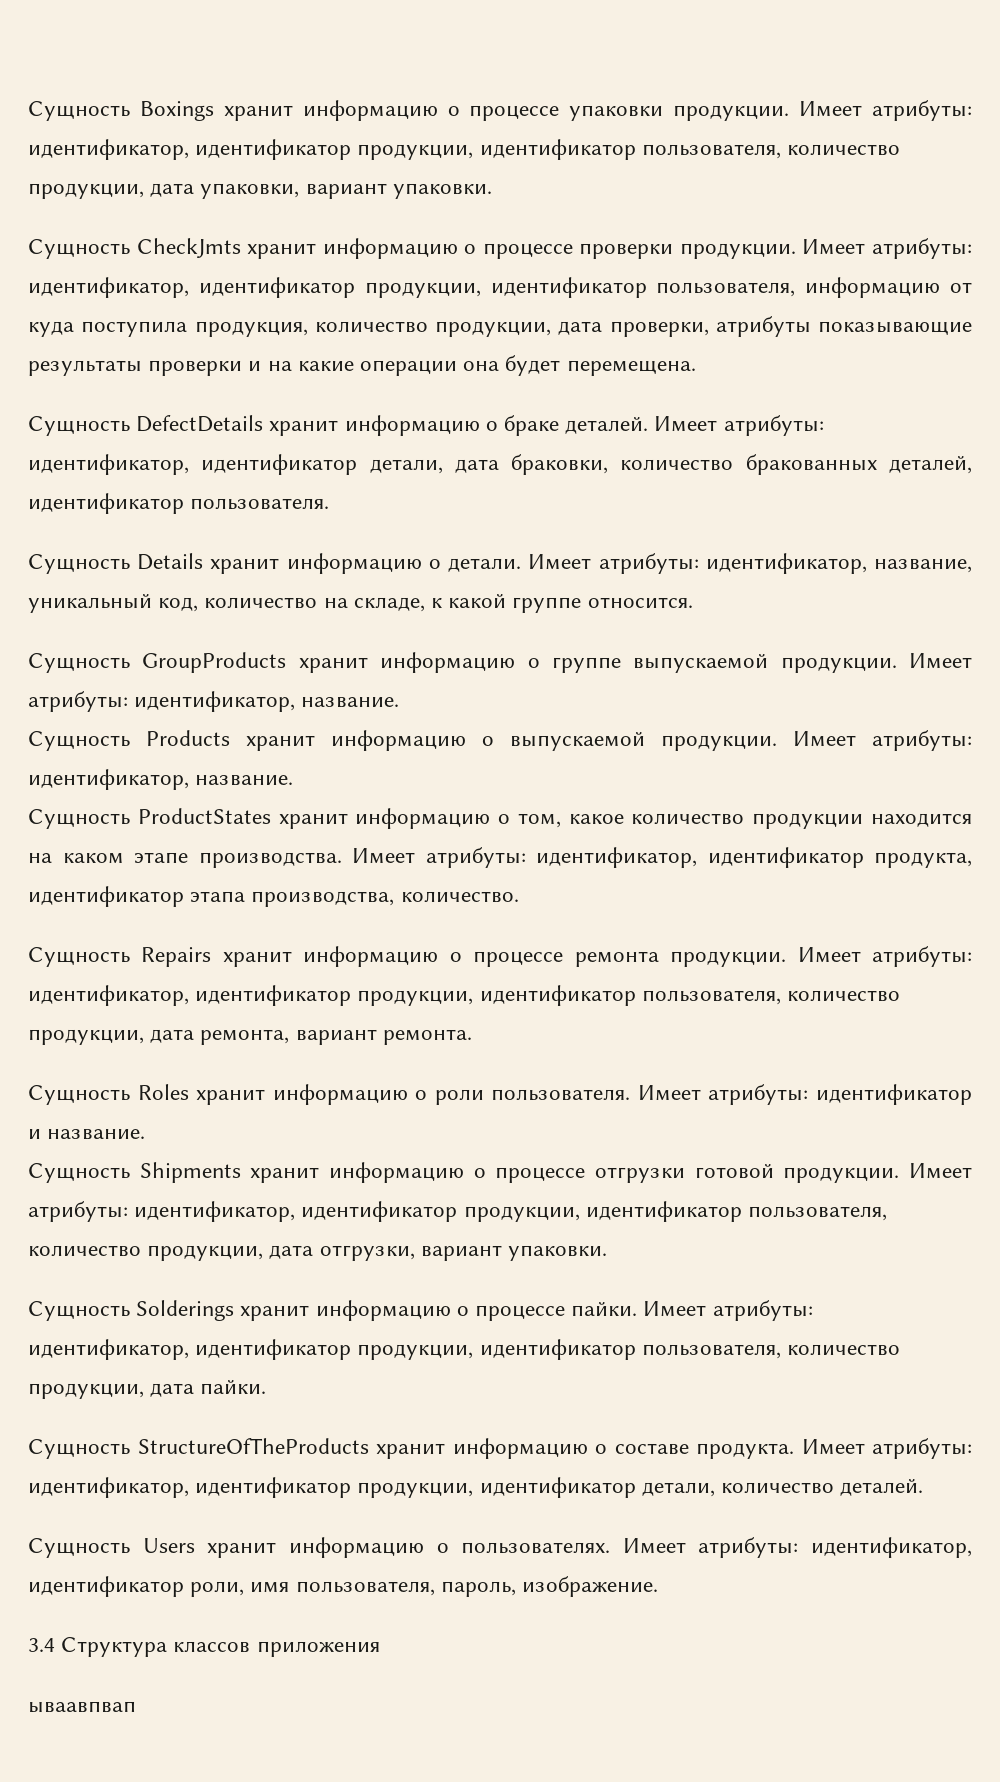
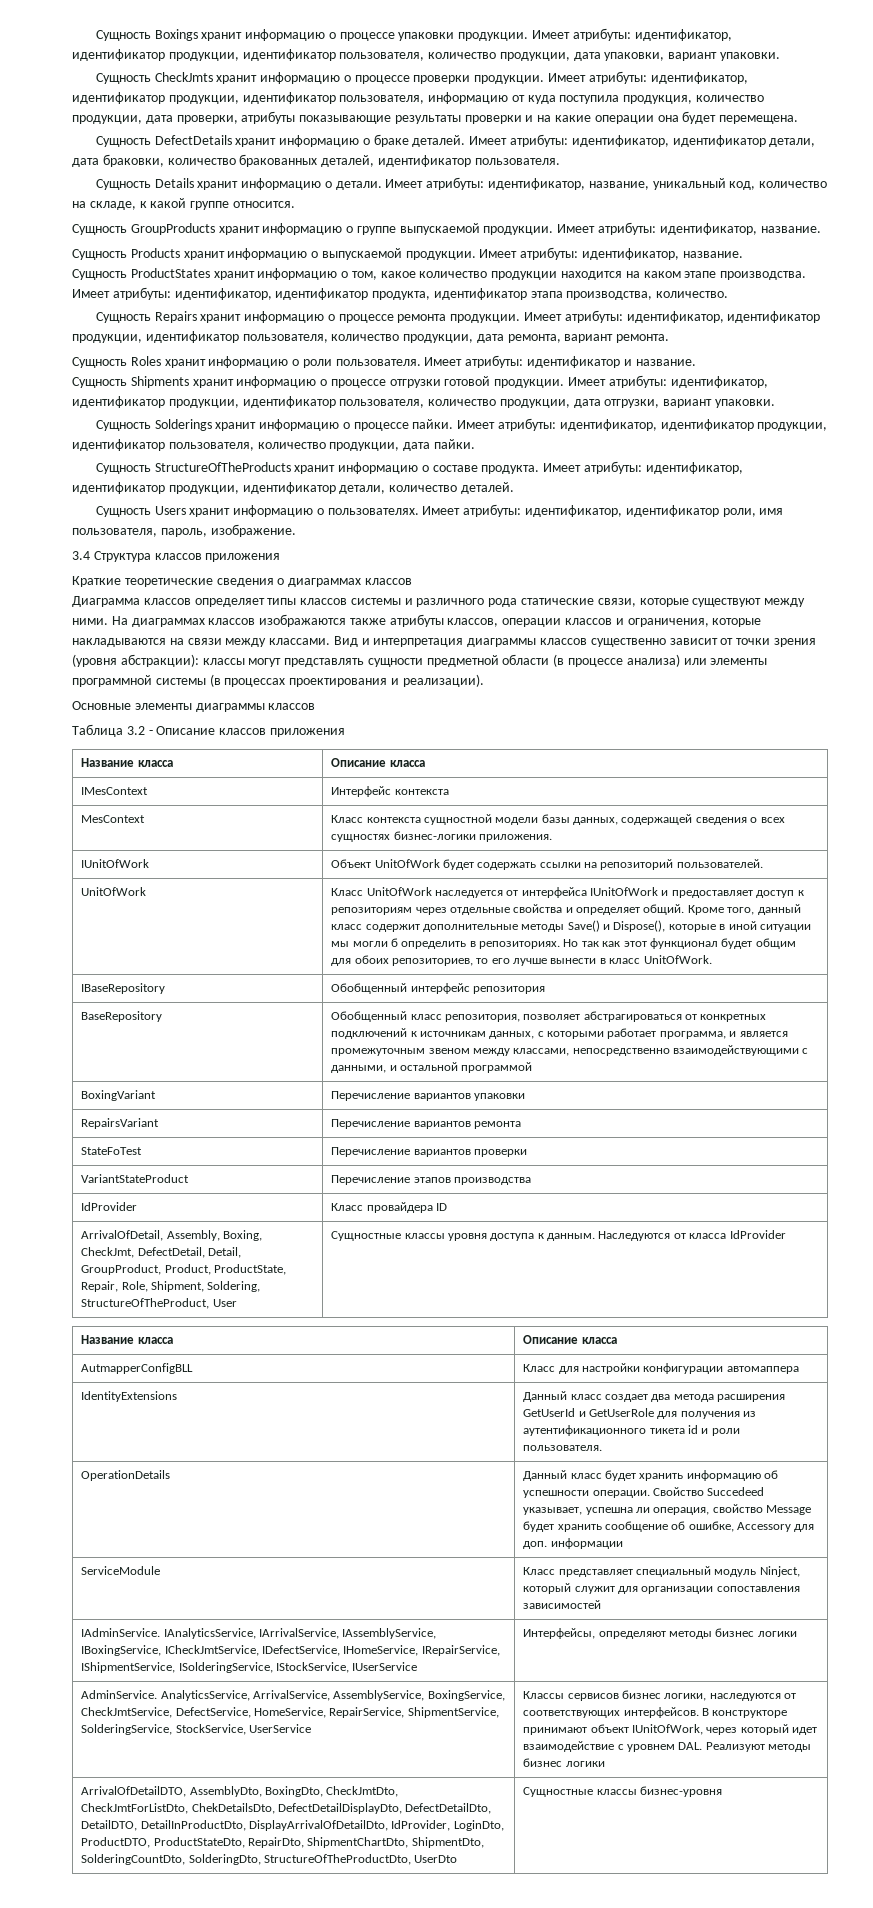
- ываавпвап
+ Краткие теоретические сведения о диаграммах классов
+ Диаграмма классов определяет типы классов системы и различного рода статические связи, которые существуют между ними. На диаграммах классов изображаются также атрибуты классов, операции классов и ограничения, которые накладываются на связи между классами. Вид и интерпретация диаграммы классов существенно зависит от точки зрения (уровня абстракции): классы могут представлять сущности предметной области (в процессе анализа) или элементы программной системы (в процессах проектирования и реализации).
+ Основные элементы диаграммы классов
+ Таблица 3.2 - Описание классов приложения
+ Название класса | Описание класса
+ IMesContext | Интерфейс контекста
+ MesContext | Класс контекста сущностной модели базы данных, содержащей сведения о всех сущностях бизнес-логики приложения.
+ IUnitOfWork | Объект UnitOfWork будет содержать ссылки на репозиторий пользователей.
+ UnitOfWork | Класс UnitOfWork наследуется от интерфейса IUnitOfWork и предоставляет доступ к репозиториям через отдельные свойства и определяет общий. Кроме того, данный класс содержит дополнительные методы Save() и Dispose(), которые в иной ситуации мы могли б определить в репозиториях. Но так как этот функционал будет общим для обоих репозиториев, то его лучше вынести в класс UnitOfWork.
+ IBaseRepository | Обобщенный интерфейс репозитория
+ BaseRepository | Обобщенный класс репозитория, позволяет абстрагироваться от конкретных подключений к источникам данных, с которыми работает программа, и является промежуточным звеном между классами, непосредственно взаимодействующими с данными, и остальной программой
+ BoxingVariant | Перечисление вариантов упаковки
+ RepairsVariant | Перечисление вариантов ремонта
+ StateFoTest | Перечисление вариантов проверки
+ VariantStateProduct | Перечисление этапов производства
+ IdProvider | Класс провайдера ID
+ ArrivalOfDetail, Assembly, Boxing, CheckJmt, DefectDetail, Detail, GroupProduct, Product, ProductState, Repair, Role, Shipment, Soldering, StructureOfTheProduct, User | Сущностные классы уровня доступа к данным. Наследуются от класса IdProvider
+ Название класса | Описание класса
+ AutmapperConfigBLL | Класс для настройки конфигурации автомаппера
+ IdentityExtensions | Данный класс создает два метода расширения GetUserId и GetUserRole для получения из аутентификационного тикета id и роли пользователя.
+ OperationDetails | Данный класс будет хранить информацию об успешности операции. Свойство Succedeed указывает, успешна ли операция, свойство Message будет хранить сообщение об ошибке, Accessory для доп. информации
+ ServiceModule | Класс представляет специальный модуль Ninject, который служит для организации сопоставления зависимостей
+ IAdminService. IAnalyticsService, IArrivalService, IAssemblyService, IBoxingService, ICheckJmtService, IDefectService, IHomeService, IRepairService, IShipmentService, ISolderingService, IStockService, IUserService | Интерфейсы, определяют методы бизнес логики
+ AdminService. AnalyticsService, ArrivalService, AssemblyService, BoxingService, CheckJmtService, DefectService, HomeService, RepairService, ShipmentService, SolderingService, StockService, UserService | Классы сервисов бизнес логики, наследуются от соответствующих интерфейсов. В конструкторе принимают объект IUnitOfWork, через который идет взаимодействие с уровнем DAL. Реализуют методы бизнес логики
+ ArrivalOfDetailDTO, AssemblyDto, BoxingDto, CheckJmtDto, CheckJmtForListDto, ChekDetailsDto, DefectDetailDisplayDto, DefectDetailDto, DetailDTO, DetailInProductDto, DisplayArrivalOfDetailDto, IdProvider, LoginDto, ProductDTO, ProductStateDto, RepairDto, ShipmentChartDto, ShipmentDto, SolderingCountDto, SolderingDto, StructureOfTheProductDto, UserDto | Сущностные классы бизнес-уровня

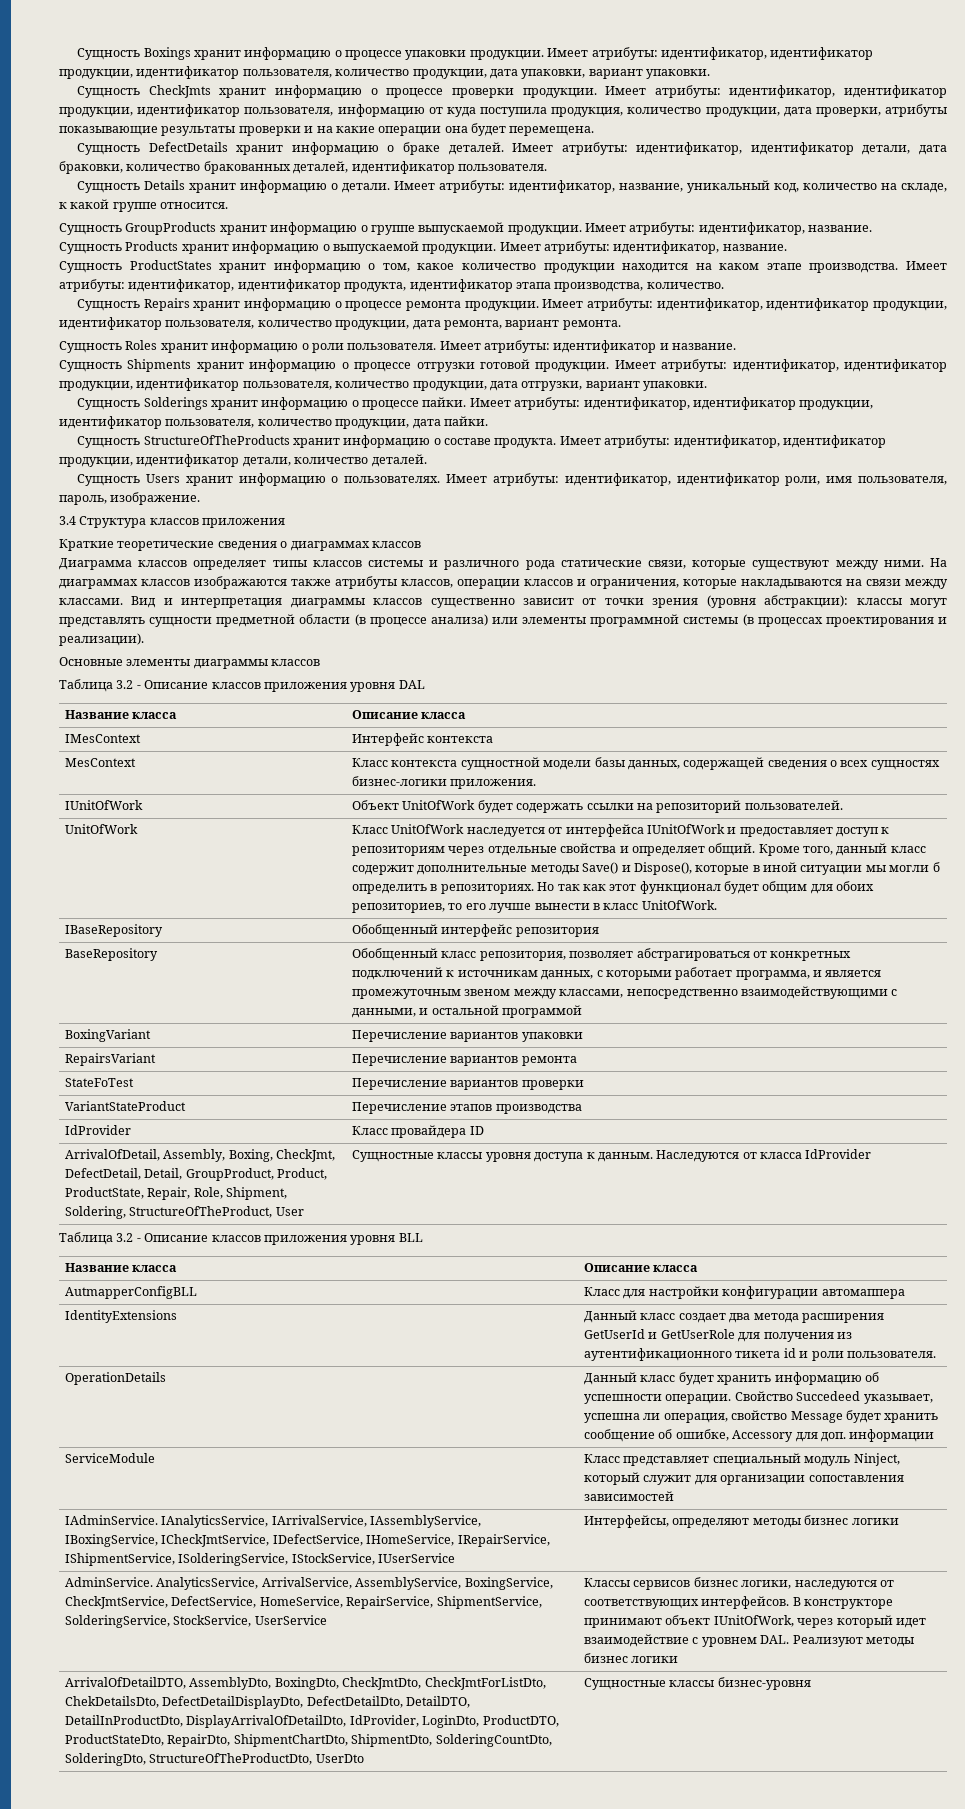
- Таблица 3.2 - Описание классов приложения
+ Таблица 3.2 - Описание классов приложения уровня DAL
+ Таблица 3.2 - Описание классов приложения уровня BLL

